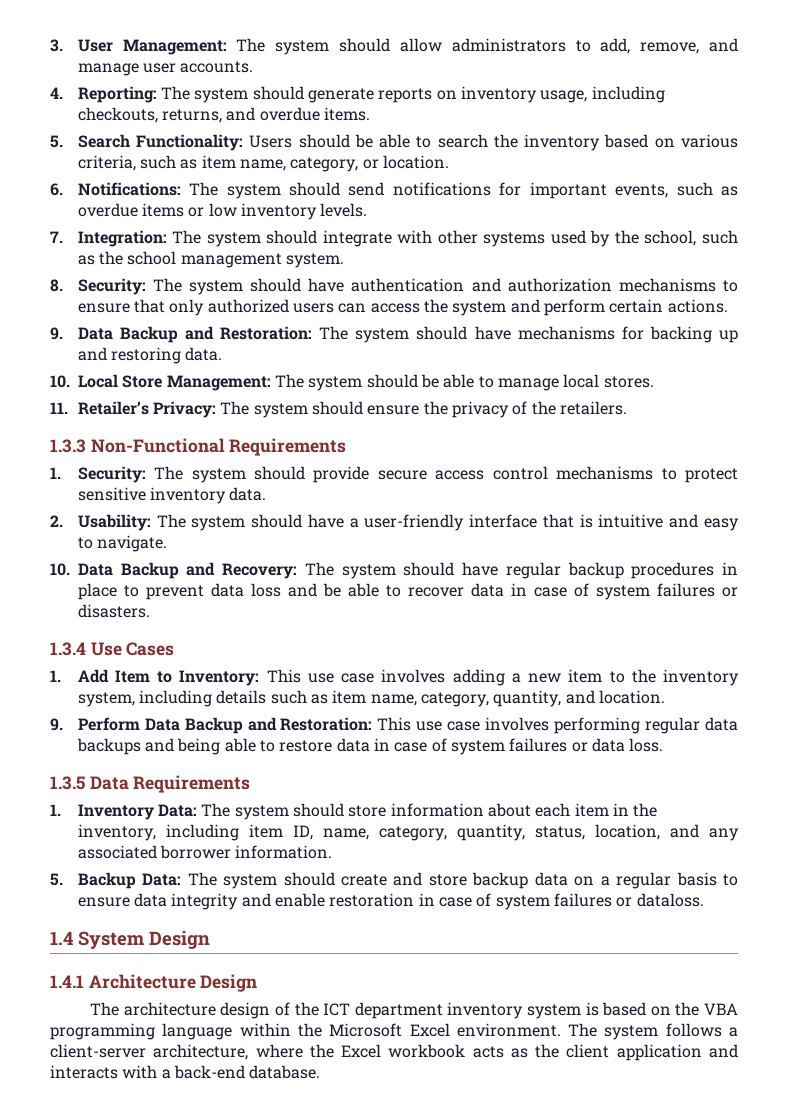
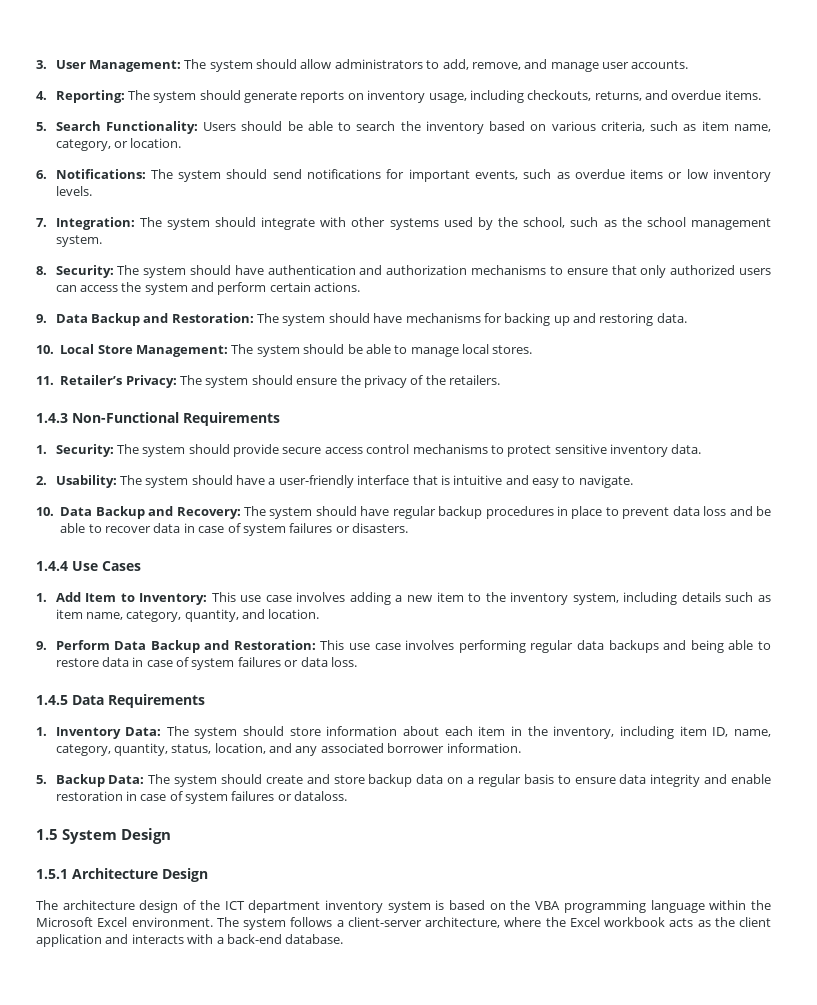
- 1.3.3 Non-Functional Requirements
+ 1.4.3 Non-Functional Requirements
- 1.3.4 Use Cases
+ 1.4.4 Use Cases
- 1.3.5 Data Requirements
+ 1.4.5 Data Requirements
- 1.4 System Design
+ 1.5 System Design
- 1.4.1 Architecture Design
+ 1.5.1 Architecture Design

